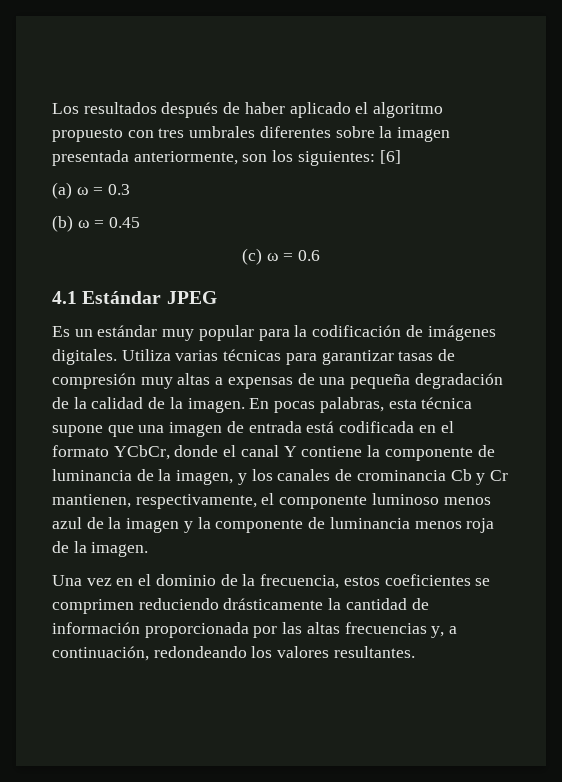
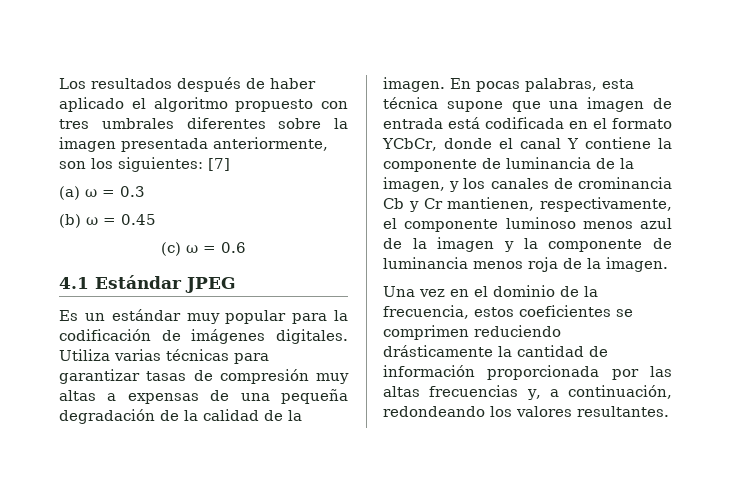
- Los resultados después de haber aplicado el algoritmo propuesto con tres umbrales diferentes sobre la imagen presentada anteriormente, son los siguientes: [6]
+ Los resultados después de haber aplicado el algoritmo propuesto con tres umbrales diferentes sobre la imagen presentada anteriormente, son los siguientes: [7]

